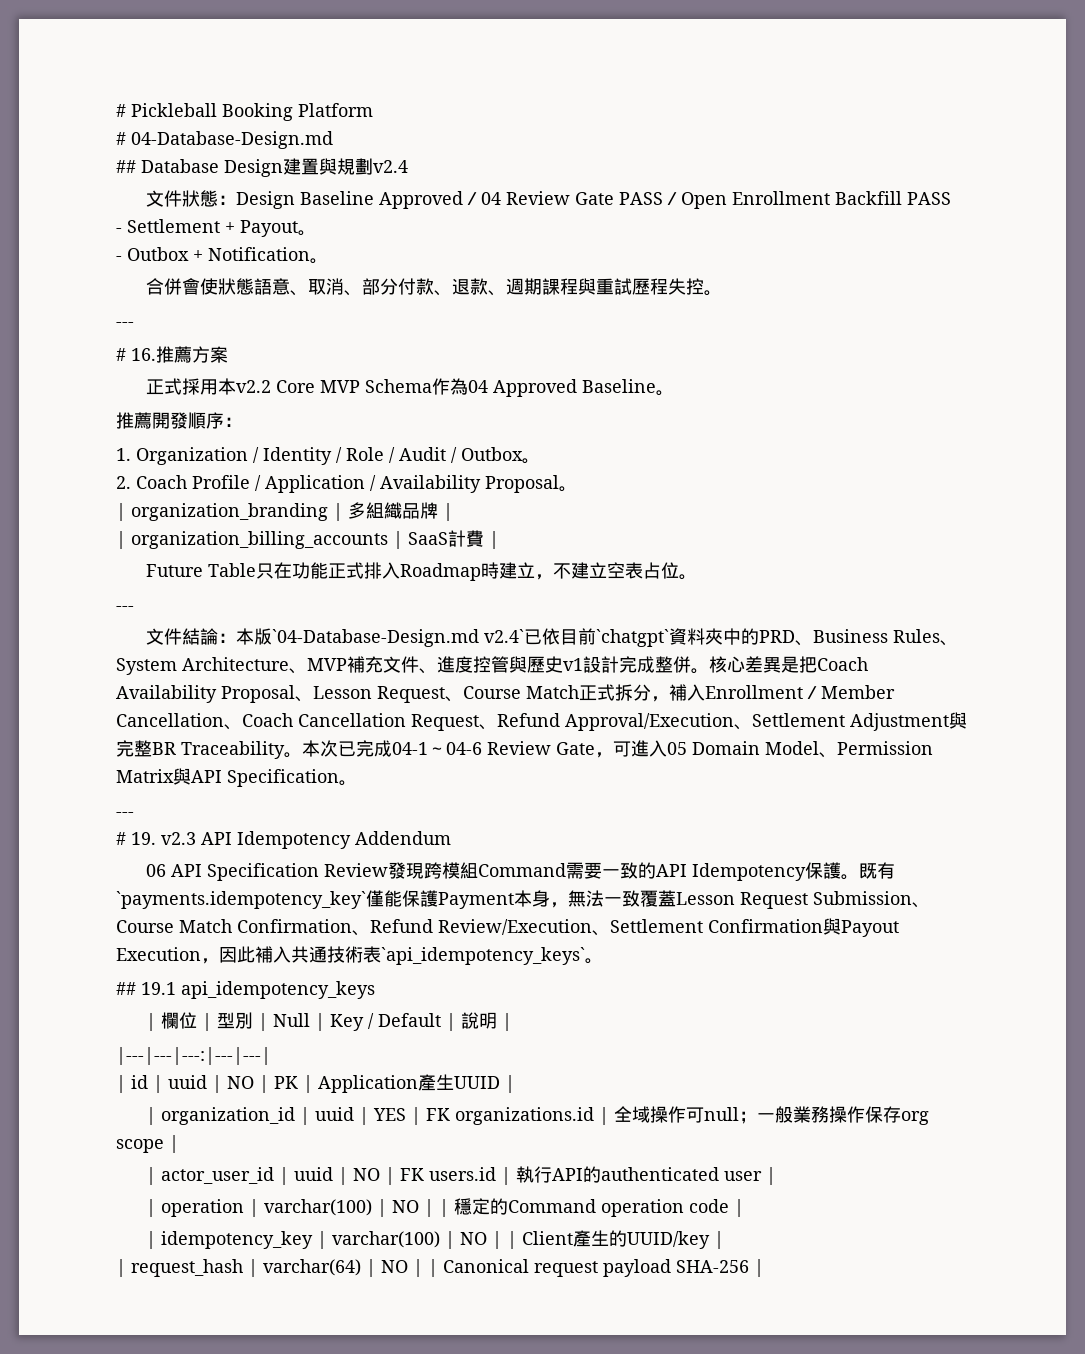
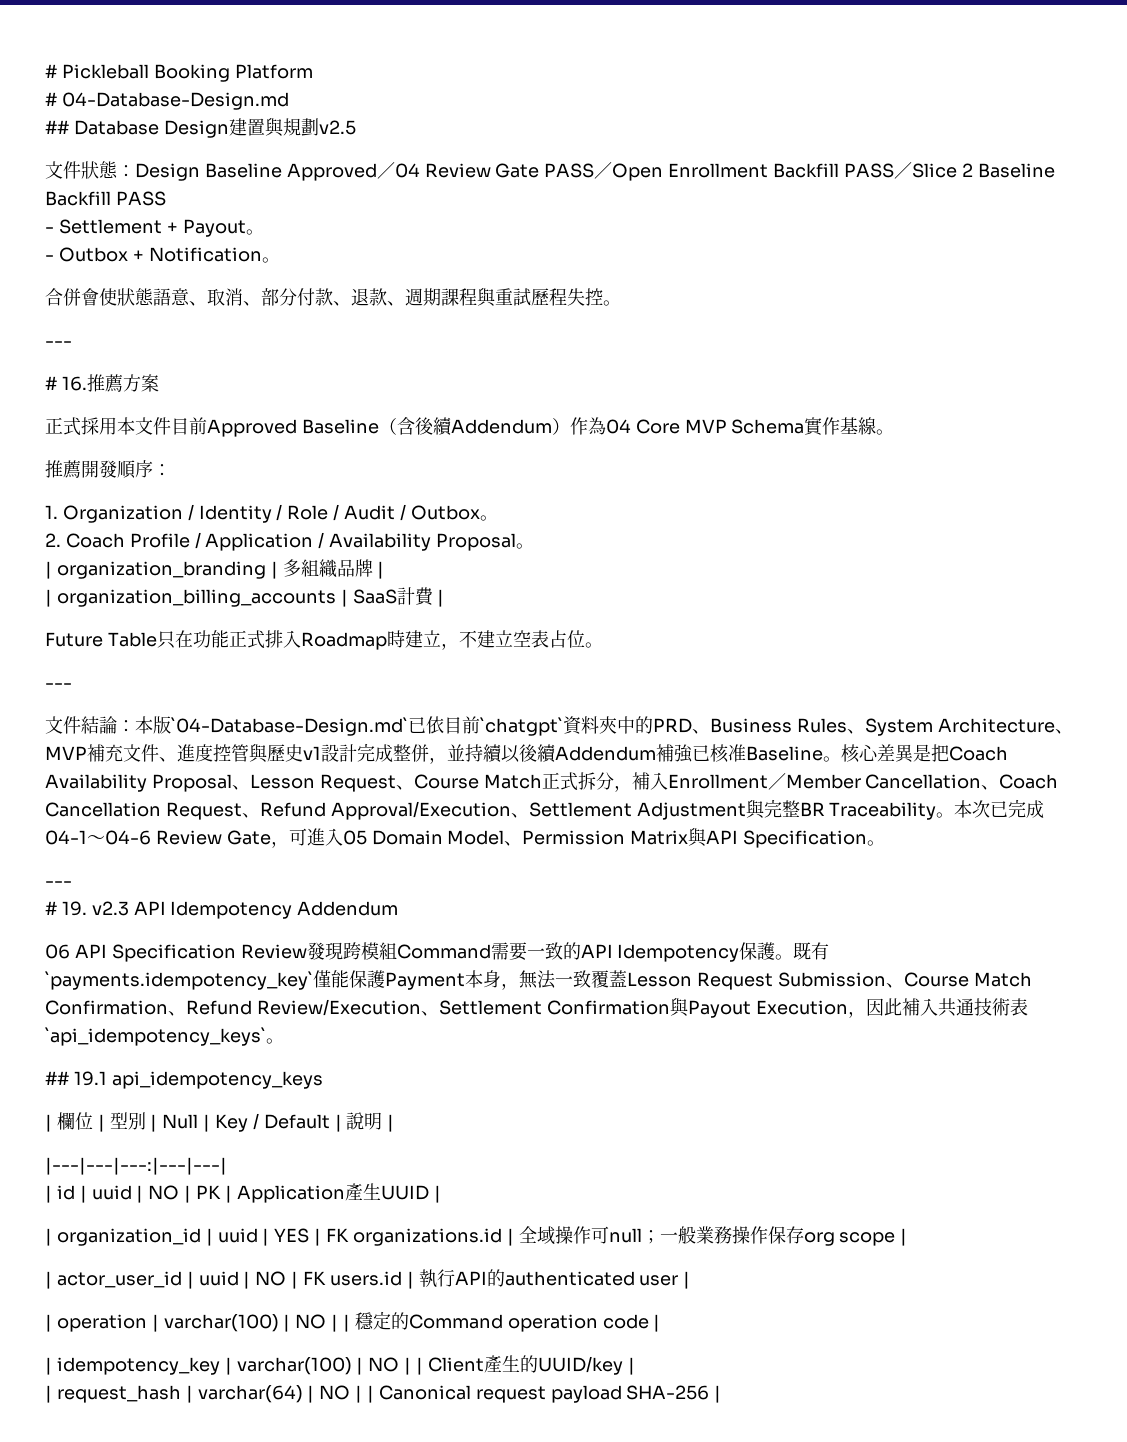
- ## Database Design建置與規劃v2.4
+ ## Database Design建置與規劃v2.5
- 文件狀態：Design Baseline Approved／04 Review Gate PASS／Open Enrollment Backfill PASS
+ 文件狀態：Design Baseline Approved／04 Review Gate PASS／Open Enrollment Backfill PASS／Slice 2 Baseline Backfill PASS
- 正式採用本v2.2 Core MVP Schema作為04 Approved Baseline。
+ 正式採用本文件目前Approved Baseline（含後續Addendum）作為04 Core MVP Schema實作基線。
- 文件結論：本版`04-Database-Design.md v2.4`已依目前`chatgpt`資料夾中的PRD、Business Rules、System Architecture、MVP補充文件、進度控管與歷史v1設計完成整併。
+ 文件結論：本版`04-Database-Design.md`已依目前`chatgpt`資料夾中的PRD、Business Rules、System Architecture、MVP補充文件、進度控管與歷史v1設計完成整併，並持續以後續Addendum補強已核准Baseline。

